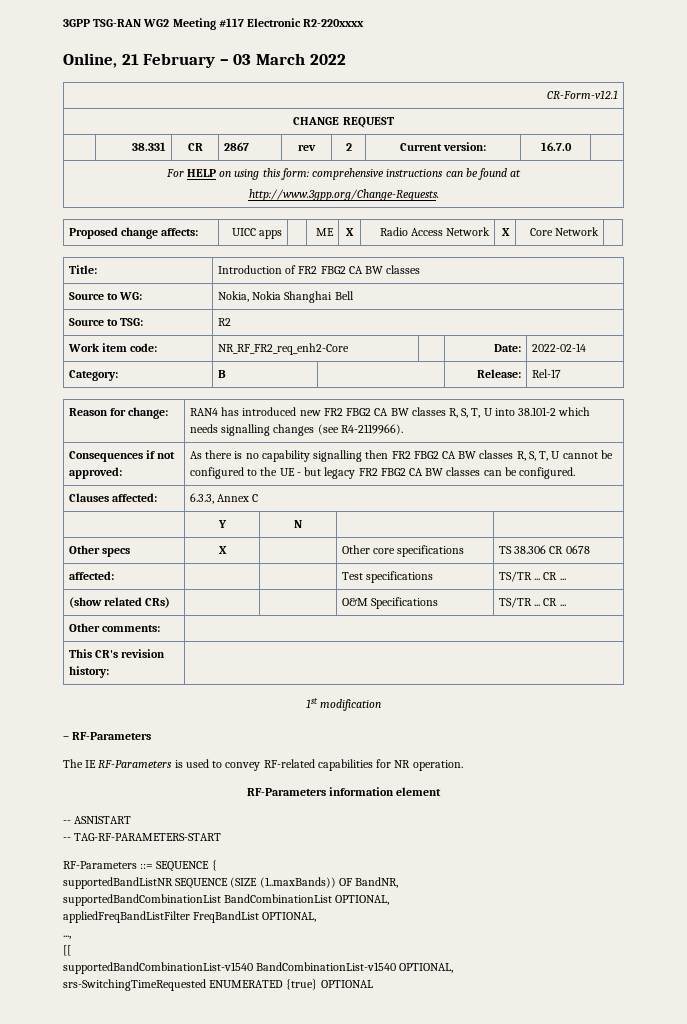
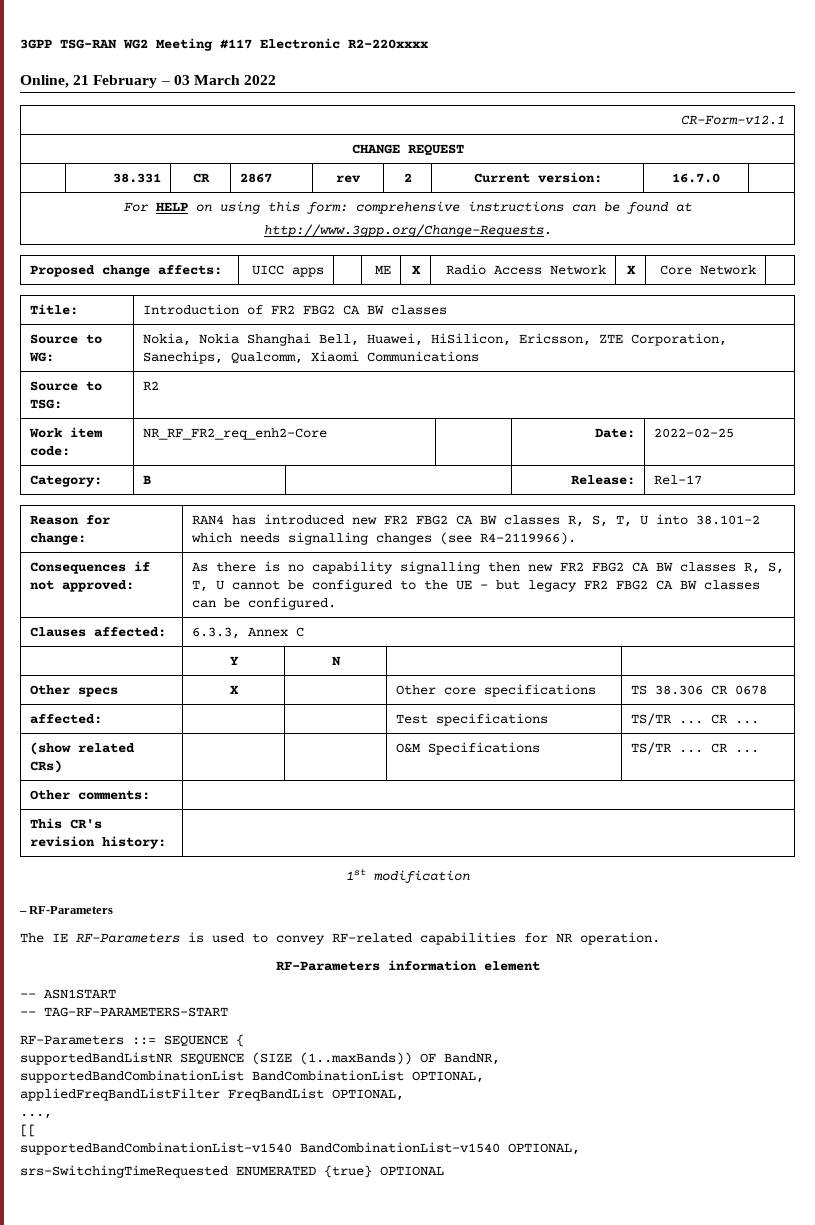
- Source to WG: | Nokia, Nokia Shanghai Bell
+ Source to WG: | Nokia, Nokia Shanghai Bell, Huawei, HiSilicon, Ericsson, ZTE Corporation, Sanechips, Qualcomm, Xiaomi Communications
- Work item code: | NR_RF_FR2_req_enh2-Core | | Date: | 2022-02-14
+ Work item code: | NR_RF_FR2_req_enh2-Core | | Date: | 2022-02-25
- Consequences if not approved: | As there is no capability signalling then FR2 FBG2 CA BW classes R, S, T, U cannot be configured to the UE - but legacy FR2 FBG2 CA BW classes can be configured.
+ Consequences if not approved: | As there is no capability signalling then new FR2 FBG2 CA BW classes R, S, T, U cannot be configured to the UE - but legacy FR2 FBG2 CA BW classes can be configured.

